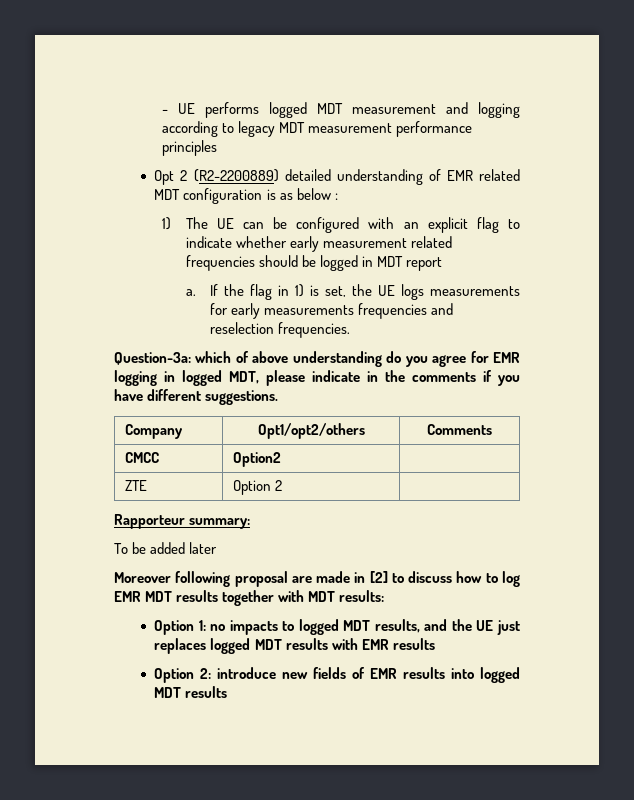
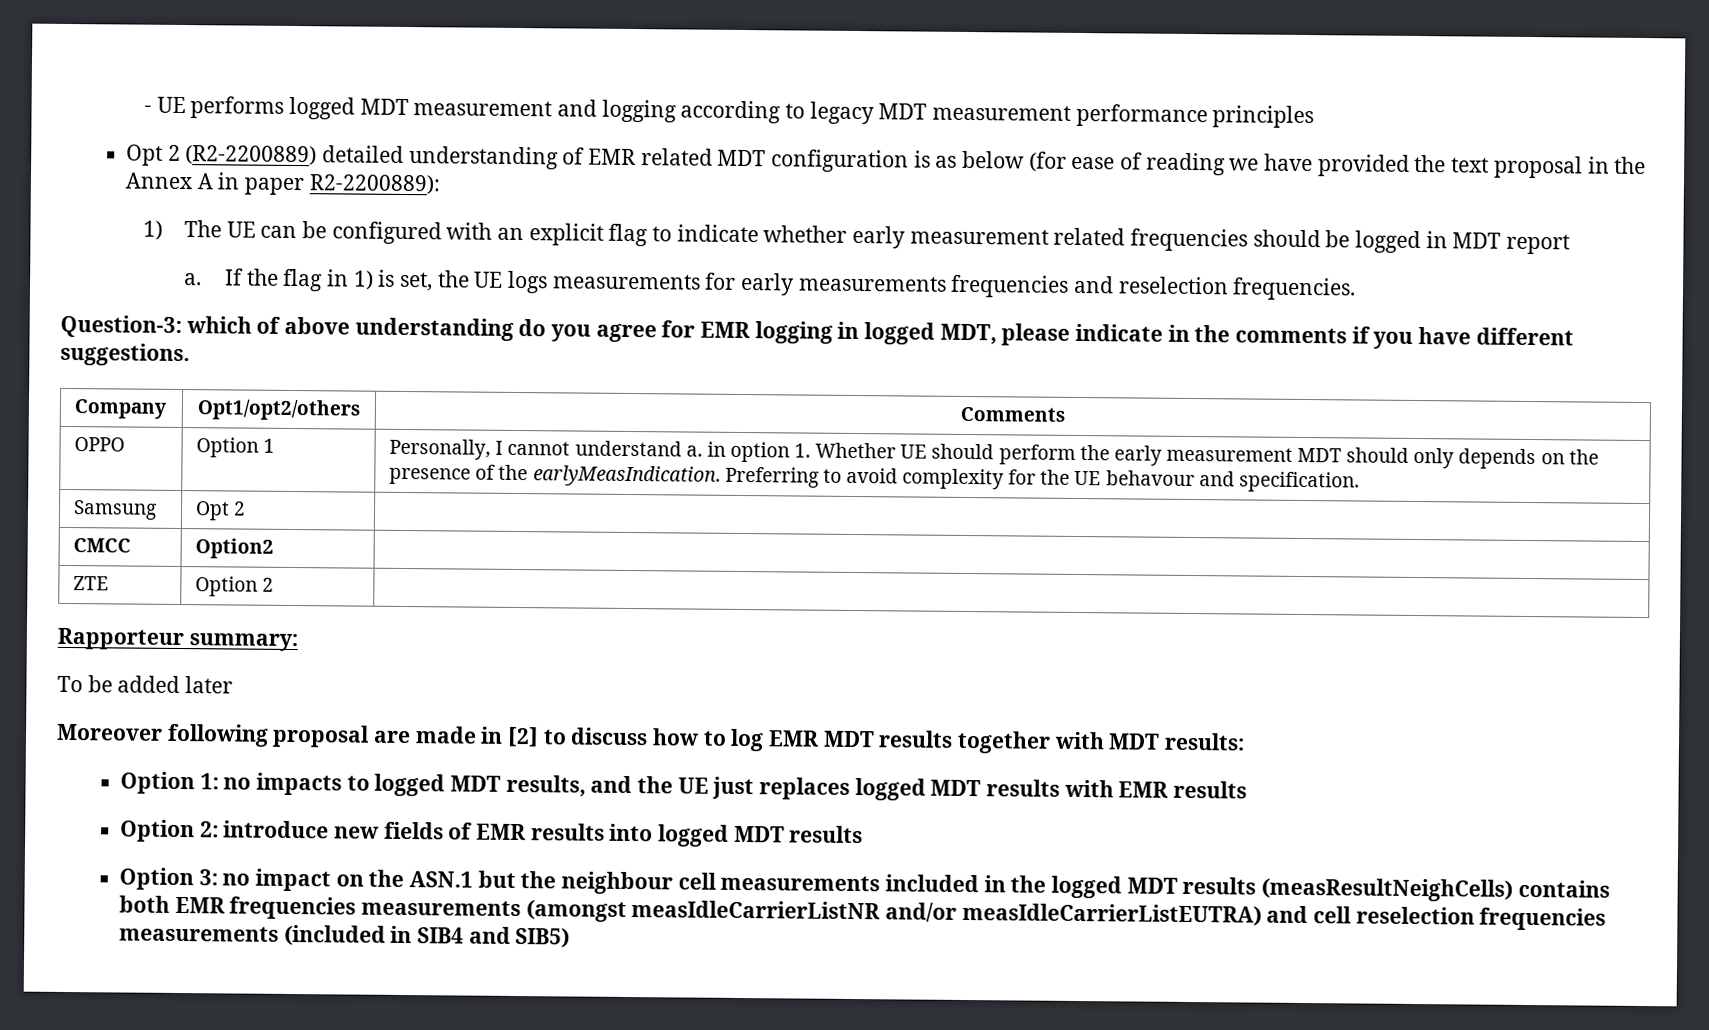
- Opt 2 (R2-2200889) detailed understanding of EMR related MDT configuration is as below :
+ Opt 2 (R2-2200889) detailed understanding of EMR related MDT configuration is as below (for ease of reading we have provided the text proposal in the Annex A in paper R2-2200889):
- Question-3a: which of above understanding do you agree for EMR logging in logged MDT, please indicate in the comments if you have different suggestions.
+ Question-3: which of above understanding do you agree for EMR logging in logged MDT, please indicate in the comments if you have different suggestions.
+ OPPO | Option 1 | Personally, I cannot understand a. in option 1. Whether UE should perform the early measurement MDT should only depends on the presence of the earlyMeasIndication. Preferring to avoid complexity for the UE behavour and specification.
+ Samsung | Opt 2 |
+ Option 3: no impact on the ASN.1 but the neighbour cell measurements included in the logged MDT results (measResultNeighCells) contains both EMR frequencies measurements (amongst measIdleCarrierListNR and/or measIdleCarrierListEUTRA) and cell reselection frequencies measurements (included in SIB4 and SIB5)

